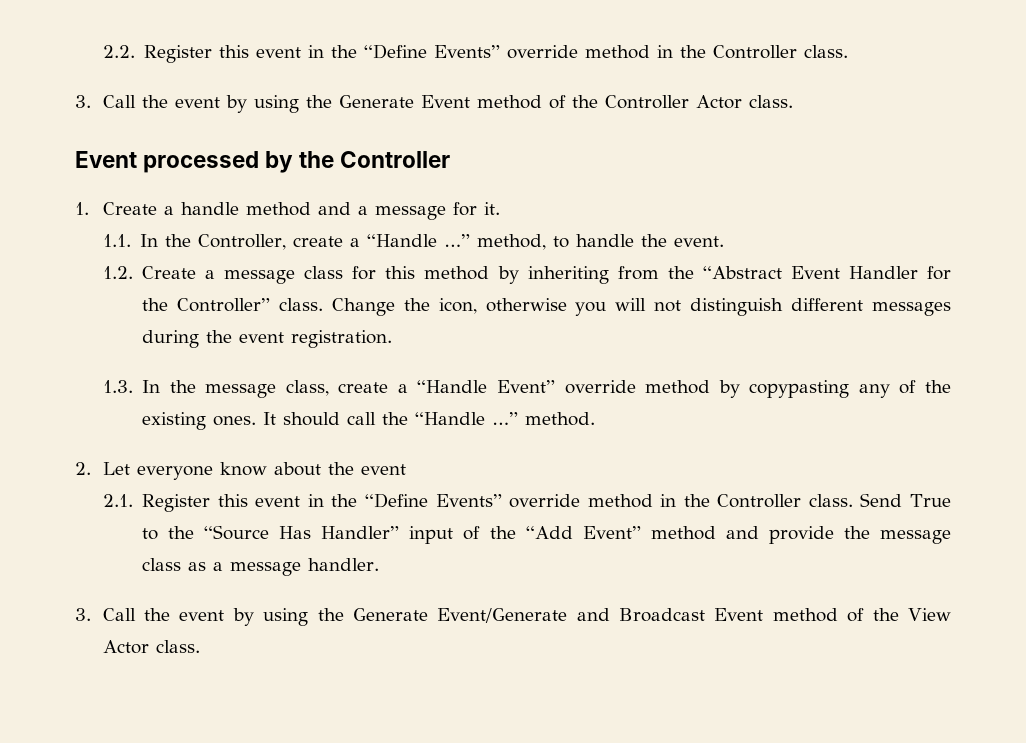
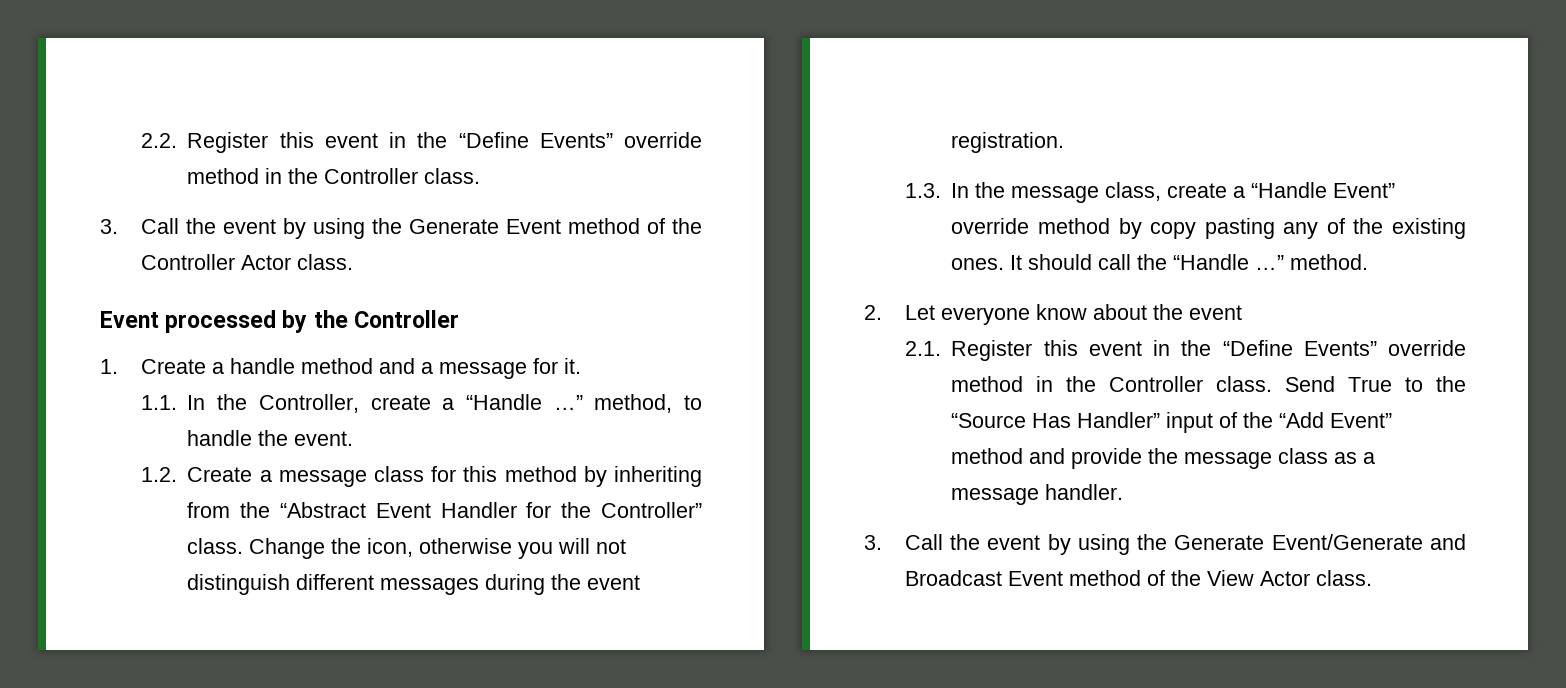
- 1.3. In the message class, create a “Handle Event” override method by copypasting any of the existing ones.
+ 1.3. In the message class, create a “Handle Event” override method by copy pasting any of the existing ones.

